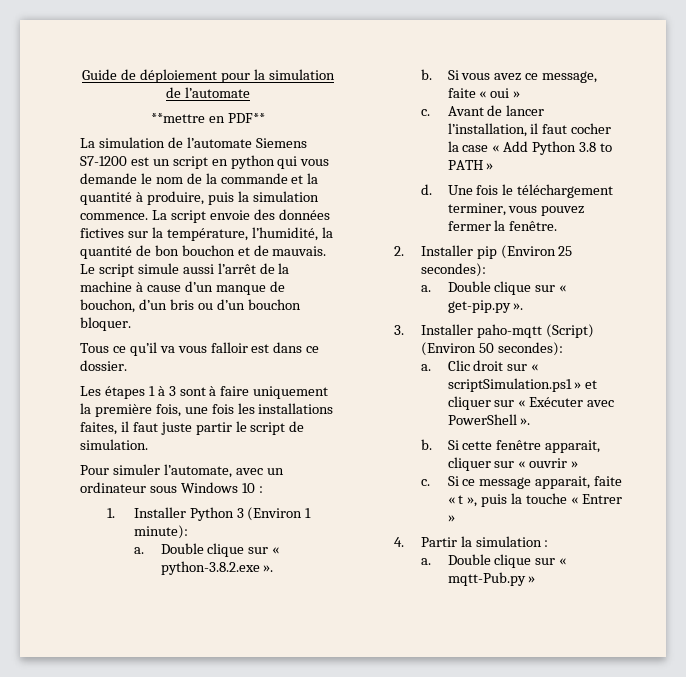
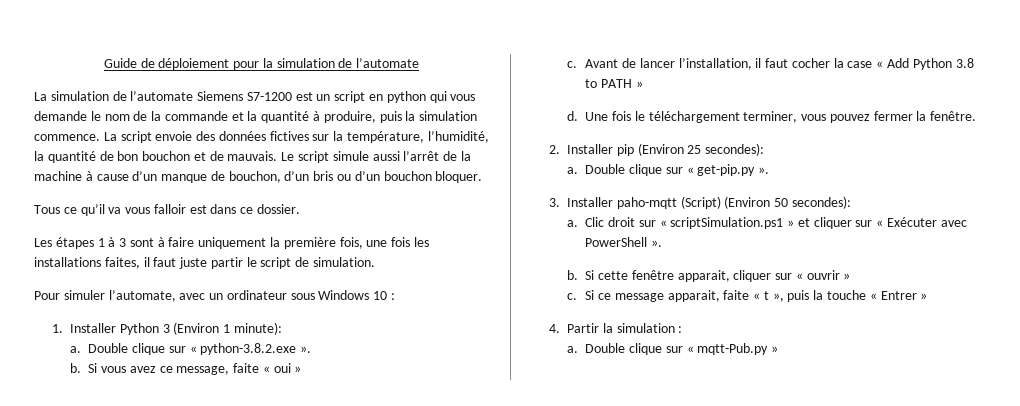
- **mettre en PDF**

